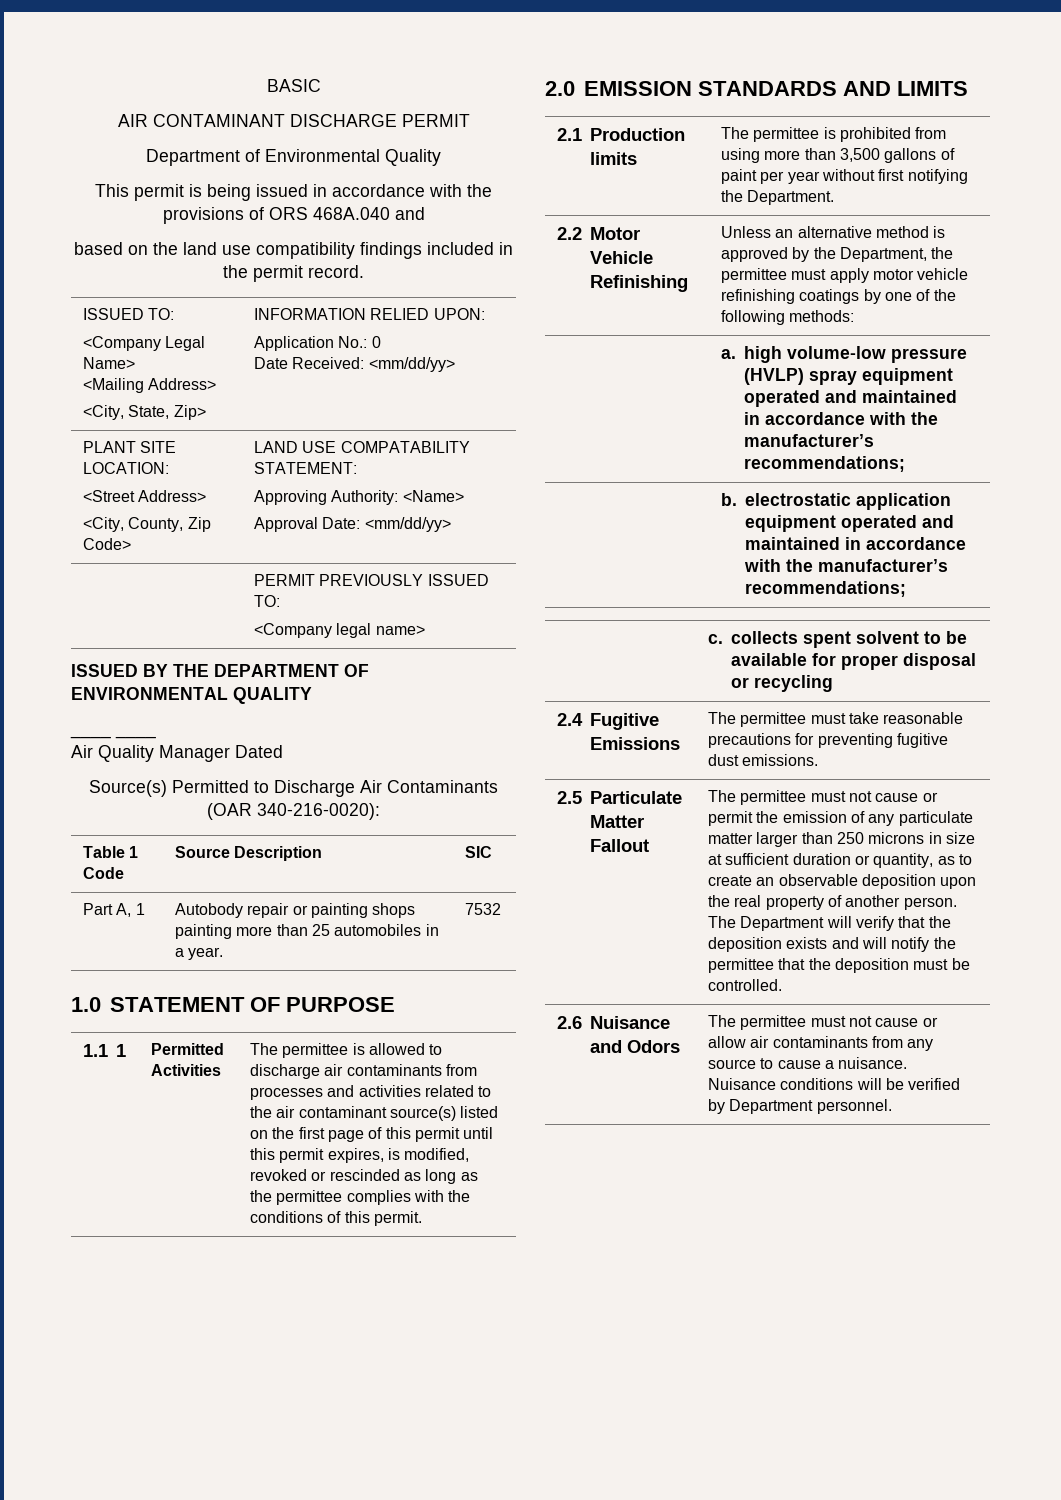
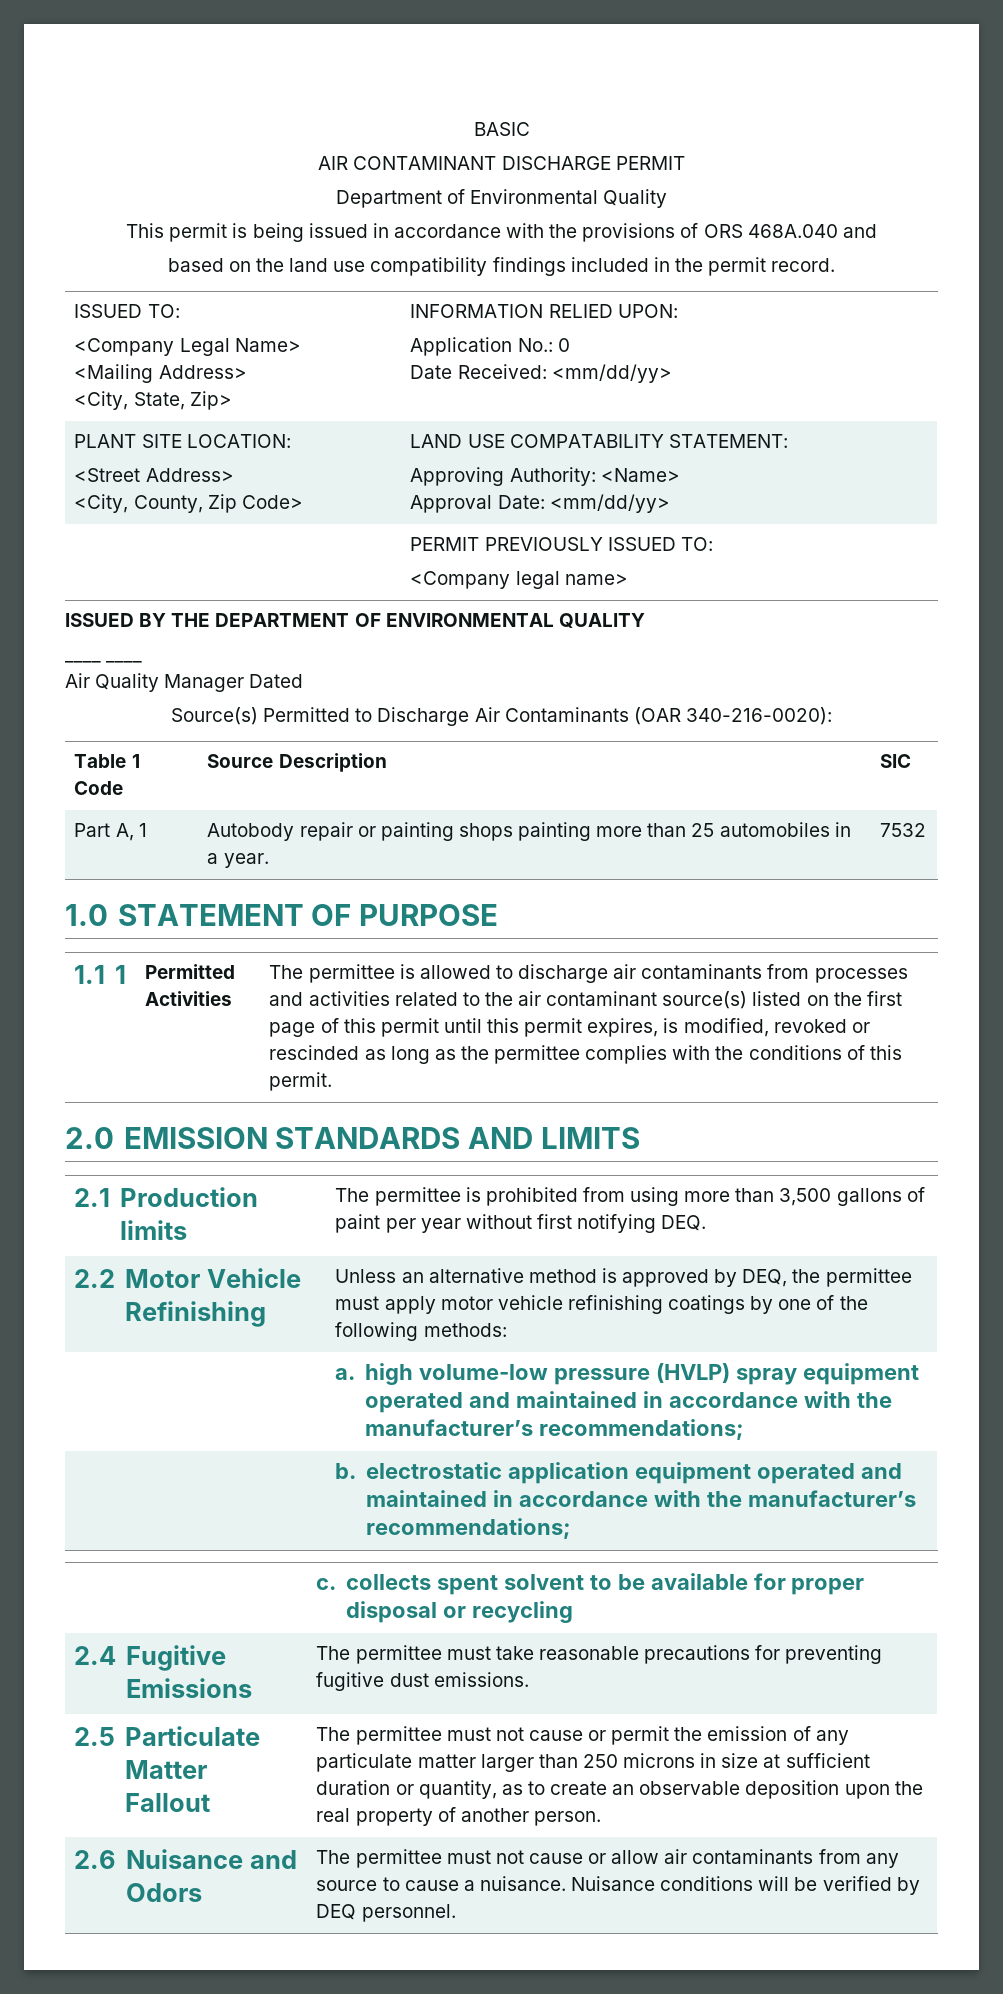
- 2.1 Production limits | The permittee is prohibited from using more than 3,500 gallons of paint per year without first notifying the Department.
+ 2.1 Production limits | The permittee is prohibited from using more than 3,500 gallons of paint per year without first notifying DEQ.
- 2.2 Motor Vehicle Refinishing | Unless an alternative method is approved by the Department, the permittee must apply motor vehicle refinishing coatings by one of the following methods:
+ 2.2 Motor Vehicle Refinishing | Unless an alternative method is approved by DEQ, the permittee must apply motor vehicle refinishing coatings by one of the following methods:
- The Department will verify that the deposition exists and will notify the permittee that the deposition must be controlled.
- 2.6 Nuisance and Odors | The permittee must not cause or allow air contaminants from any source to cause a nuisance. Nuisance conditions will be verified by Department personnel.
+ 2.6 Nuisance and Odors | The permittee must not cause or allow air contaminants from any source to cause a nuisance. Nuisance conditions will be verified by DEQ personnel.

